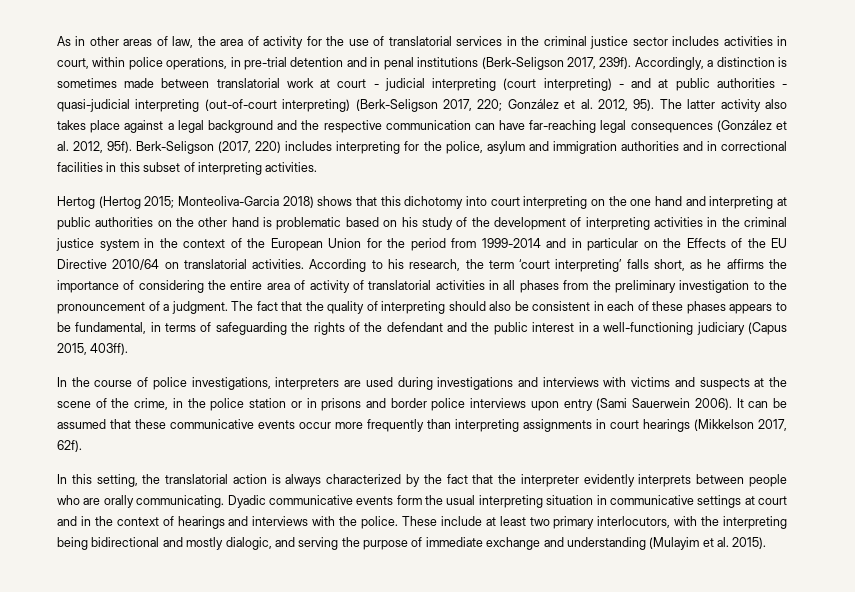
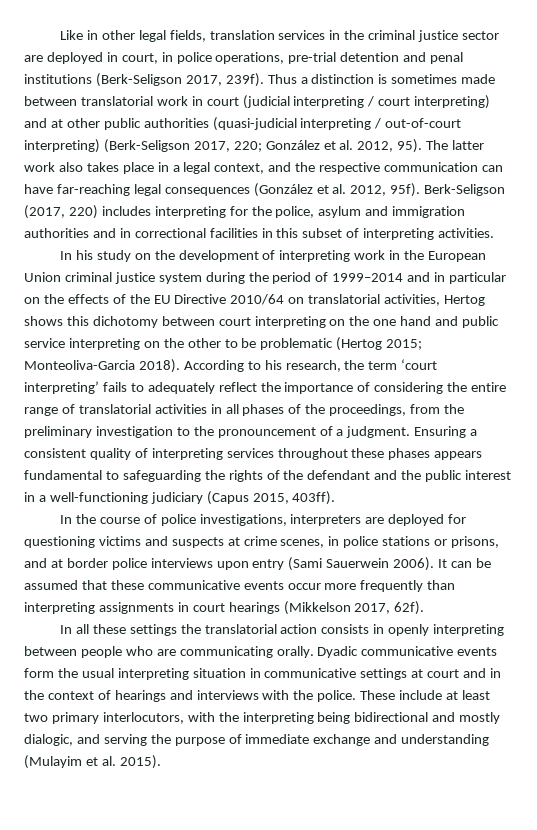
- As in other areas of law, the area of activity for the use of translatorial services in the criminal justice sector includes activities in court, within police operations, in pre-trial detention and in penal institutions (Berk-Seligson 2017, 239f).
+ Like in other legal fields, translation services in the criminal justice sector are deployed in court, in police operations, pre-trial detention and penal institutions (Berk-Seligson 2017, 239f).
- Accordingly, a distinction is sometimes made between translatorial work at court - judicial interpreting (court interpreting) - and at public authorities - quasi-judicial interpreting (out-of-court interpreting) (Berk-Seligson 2017, 220; González et al. 2012, 95).
+ Thus a distinction is sometimes made between translatorial work in court (judicial interpreting / court interpreting) and at other public authorities (quasi-judicial interpreting / out-of-court interpreting) (Berk-Seligson 2017, 220; González et al. 2012, 95).
- The latter activity also takes place against a legal background and the respective communication can have far-reaching legal consequences (González et al. 2012, 95f).
+ The latter work also takes place in a legal context, and the respective communication can have far-reaching legal consequences (González et al. 2012, 95f).
- Hertog (Hertog 2015; Monteoliva-Garcia 2018) shows that this dichotomy into court interpreting on the one hand and interpreting at public authorities on the other hand is problematic based on his study of the development of interpreting activities in the criminal justice system in the context of the European Union for the period from 1999-2014 and in particular on the Effects of the EU Directive 2010/64 on translatorial activities.
+ In his study on the development of interpreting work in the European Union criminal justice system during the period of 1999–2014 and in particular on the effects of the EU Directive 2010/64 on translatorial activities, Hertog shows this dichotomy between court interpreting on the one hand and public service interpreting on the other to be problematic (Hertog 2015; Monteoliva-Garcia 2018).
- According to his research, the term ‘court interpreting’ falls short, as he affirms the importance of considering the entire area of activity of translatorial activities in all phases from the preliminary investigation to the pronouncement of a judgment.
+ According to his research, the term ‘court interpreting’ fails to adequately reflect the importance of considering the entire range of translatorial activities in all phases of the proceedings, from the preliminary investigation to the pronouncement of a judgment.
- The fact that the quality of interpreting should also be consistent in each of these phases appears to be fundamental, in terms of safeguarding the rights of the defendant and the public interest in a well-functioning judiciary (Capus 2015, 403ff).
+ Ensuring a consistent quality of interpreting services throughout these phases appears fundamental to safeguarding the rights of the defendant and the public interest in a well-functioning judiciary (Capus 2015, 403ff).
- In the course of police investigations, interpreters are used during investigations and interviews with victims and suspects at the scene of the crime, in the police station or in prisons and border police interviews upon entry (Sami Sauerwein 2006).
+ In the course of police investigations, interpreters are deployed for questioning victims and suspects at crime scenes, in police stations or prisons, and at border police interviews upon entry (Sami Sauerwein 2006).
- In this setting, the translatorial action is always characterized by the fact that the interpreter evidently interprets between people who are orally communicating.
+ In all these settings the translatorial action consists in openly interpreting between people who are communicating orally.

